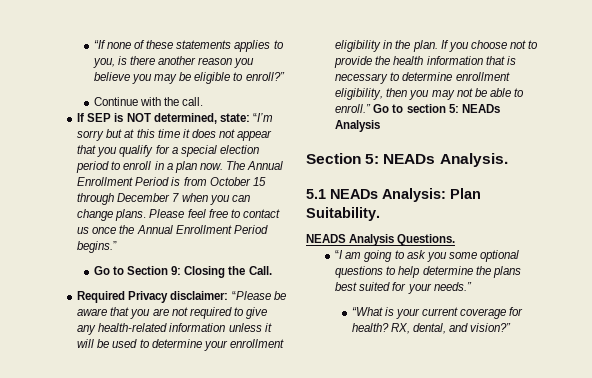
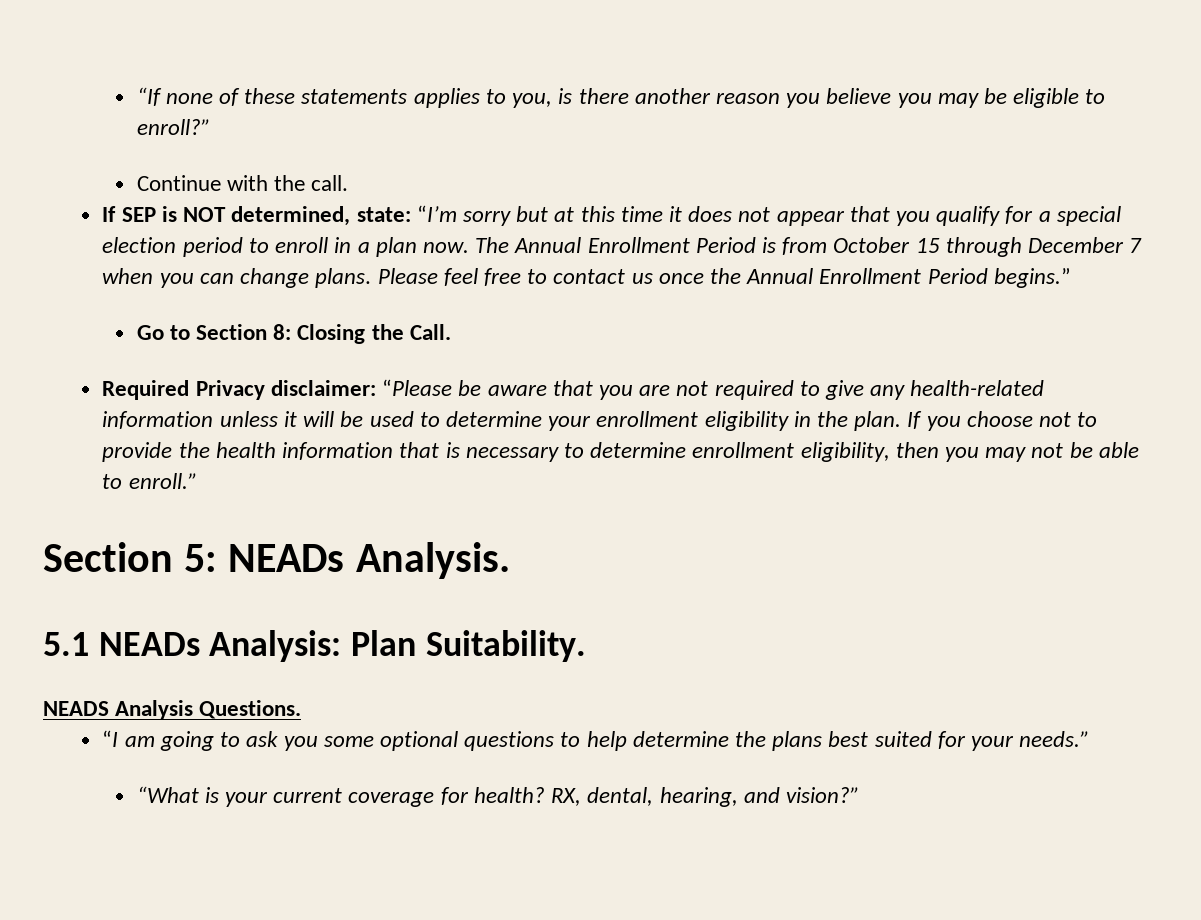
- Go to Section 9: Closing the Call.
+ Go to Section 8: Closing the Call.
- Go to section 5: NEADs Analysis
- RX, dental, and vision?”
+ RX, dental, hearing, and vision?”

